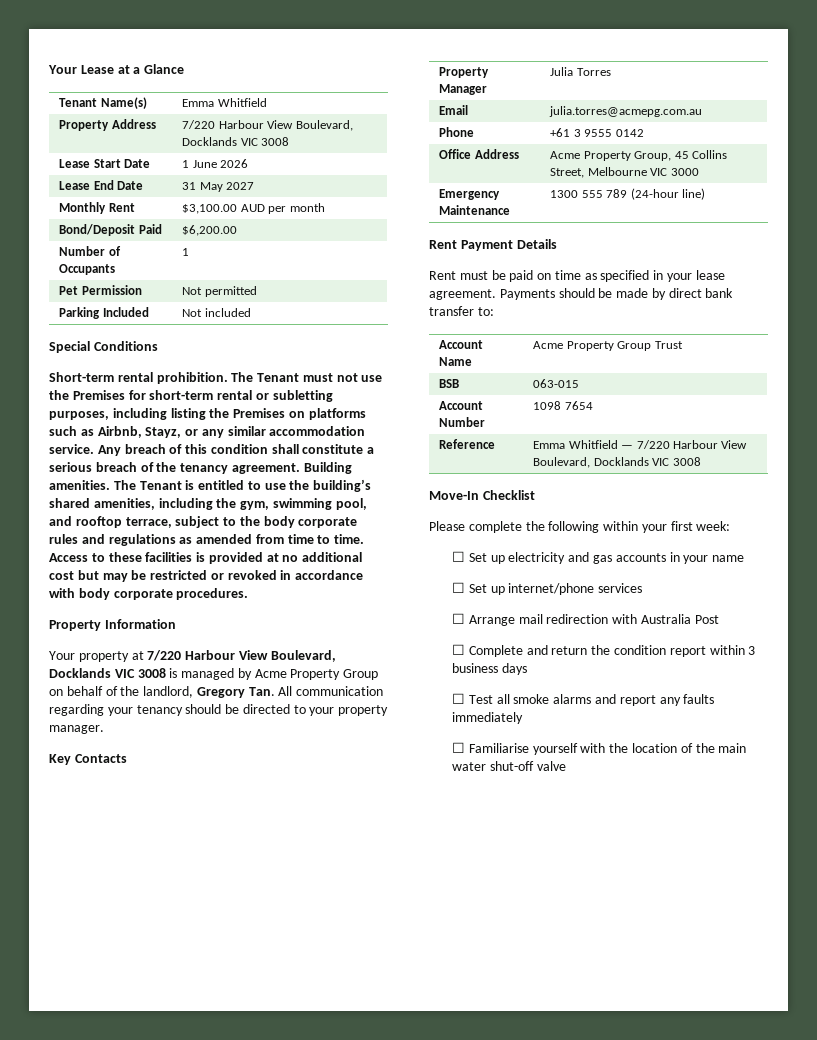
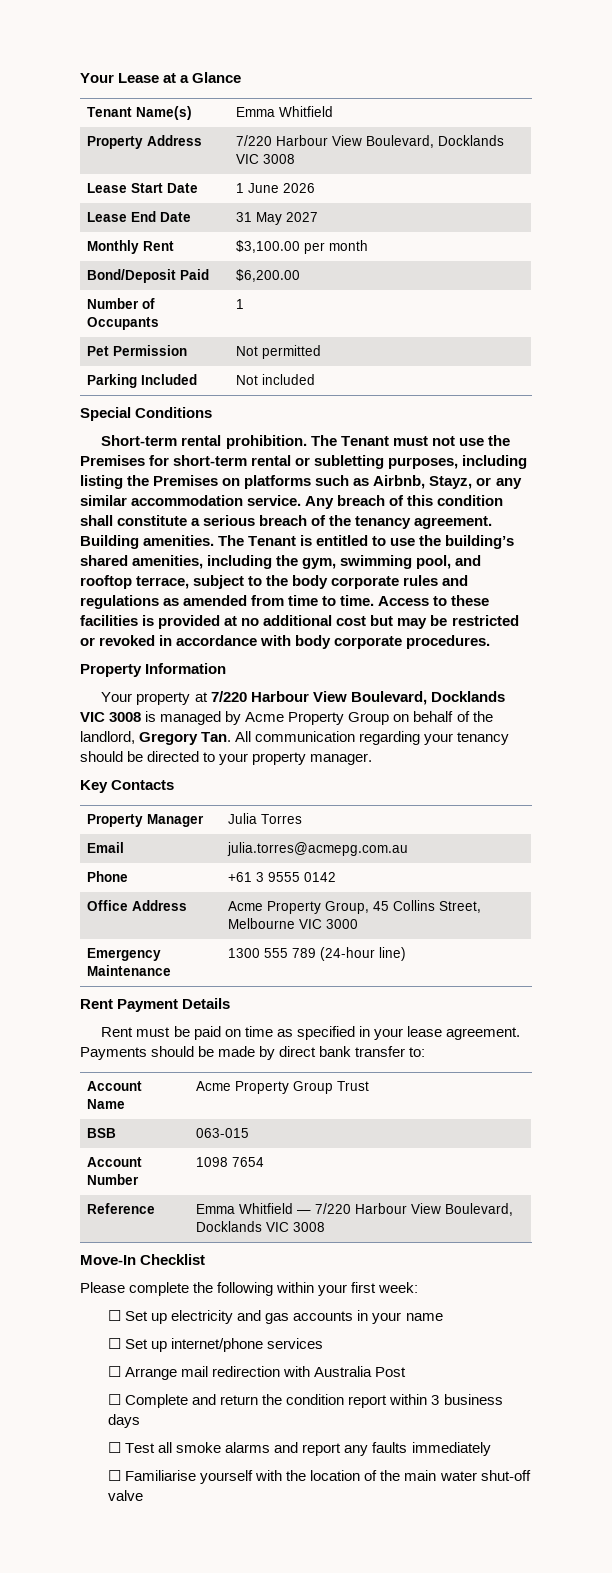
- Monthly Rent | $3,100.00 AUD per month
+ Monthly Rent | $3,100.00 per month

